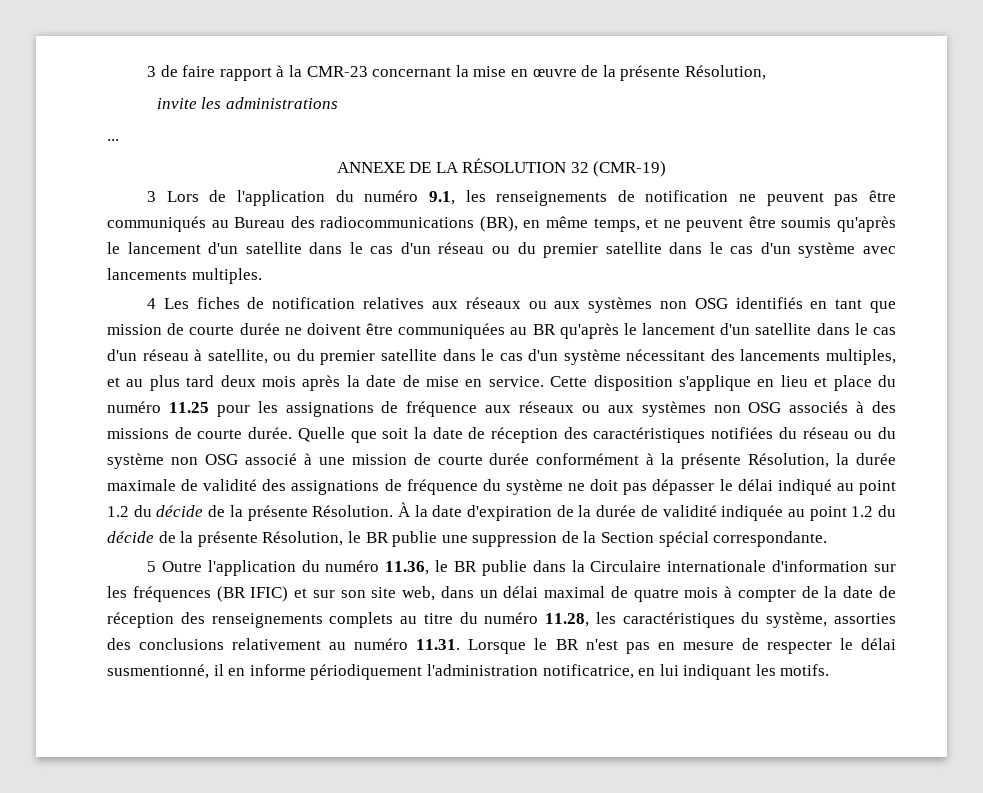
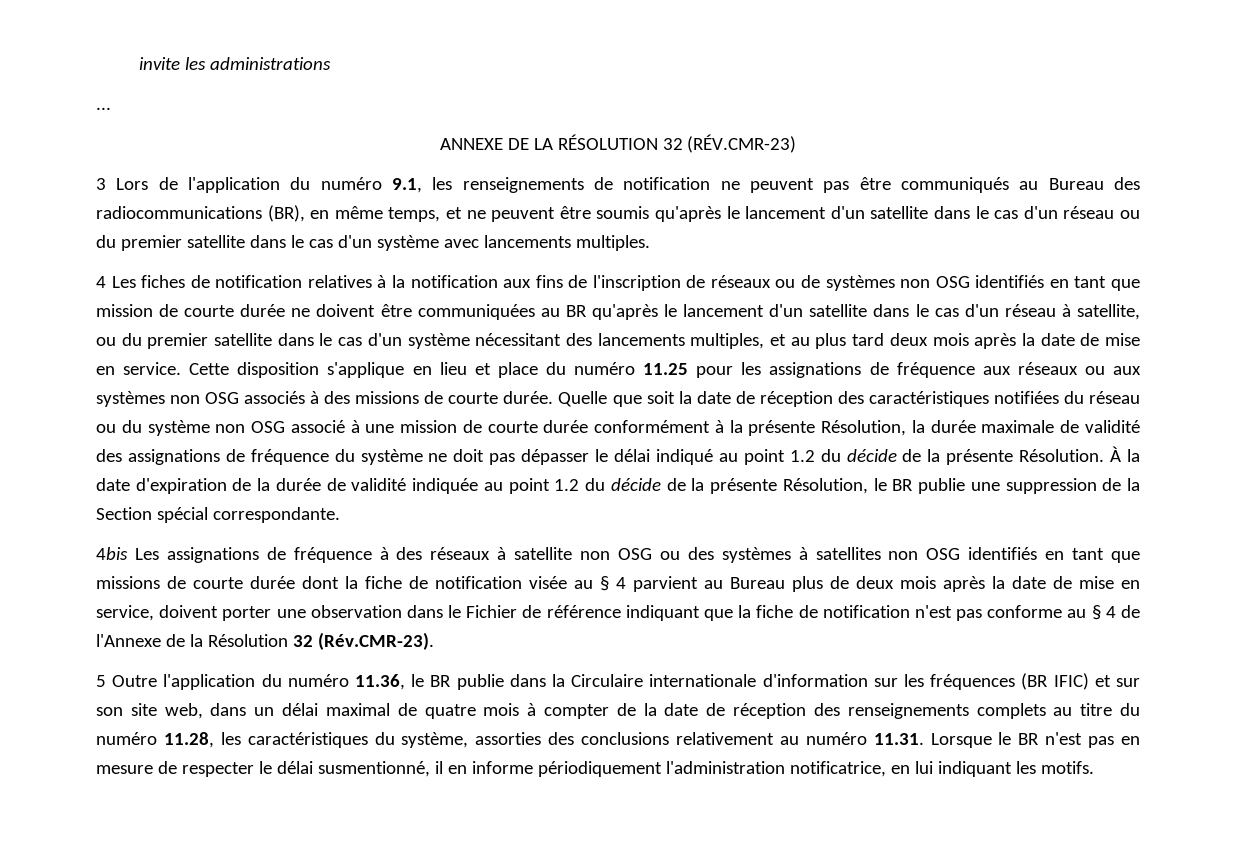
- 3 de faire rapport à la CMR-23 concernant la mise en œuvre de la présente Résolution,
- ANNEXE DE LA RÉSOLUTION 32 (CMR-19)
+ ANNEXE DE LA RÉSOLUTION 32 (RÉV.CMR-23)
- 4 Les fiches de notification relatives aux réseaux ou aux systèmes non OSG identifiés en tant que mission de courte durée ne doivent être communiquées au BR qu'après le lancement d'un satellite dans le cas d'un réseau à satellite, ou du premier satellite dans le cas d'un système nécessitant des lancements multiples, et au plus tard deux mois après la date de mise en service.
+ 4 Les fiches de notification relatives à la notification aux fins de l'inscription de réseaux ou de systèmes non OSG identifiés en tant que mission de courte durée ne doivent être communiquées au BR qu'après le lancement d'un satellite dans le cas d'un réseau à satellite, ou du premier satellite dans le cas d'un système nécessitant des lancements multiples, et au plus tard deux mois après la date de mise en service.
+ 4bis Les assignations de fréquence à des réseaux à satellite non OSG ou des systèmes à satellites non OSG identifiés en tant que missions de courte durée dont la fiche de notification visée au § 4 parvient au Bureau plus de deux mois après la date de mise en service, doivent porter une observation dans le Fichier de référence indiquant que la fiche de notification n'est pas conforme au § 4 de l'Annexe de la Résolution 32 (Rév.CMR-23).

